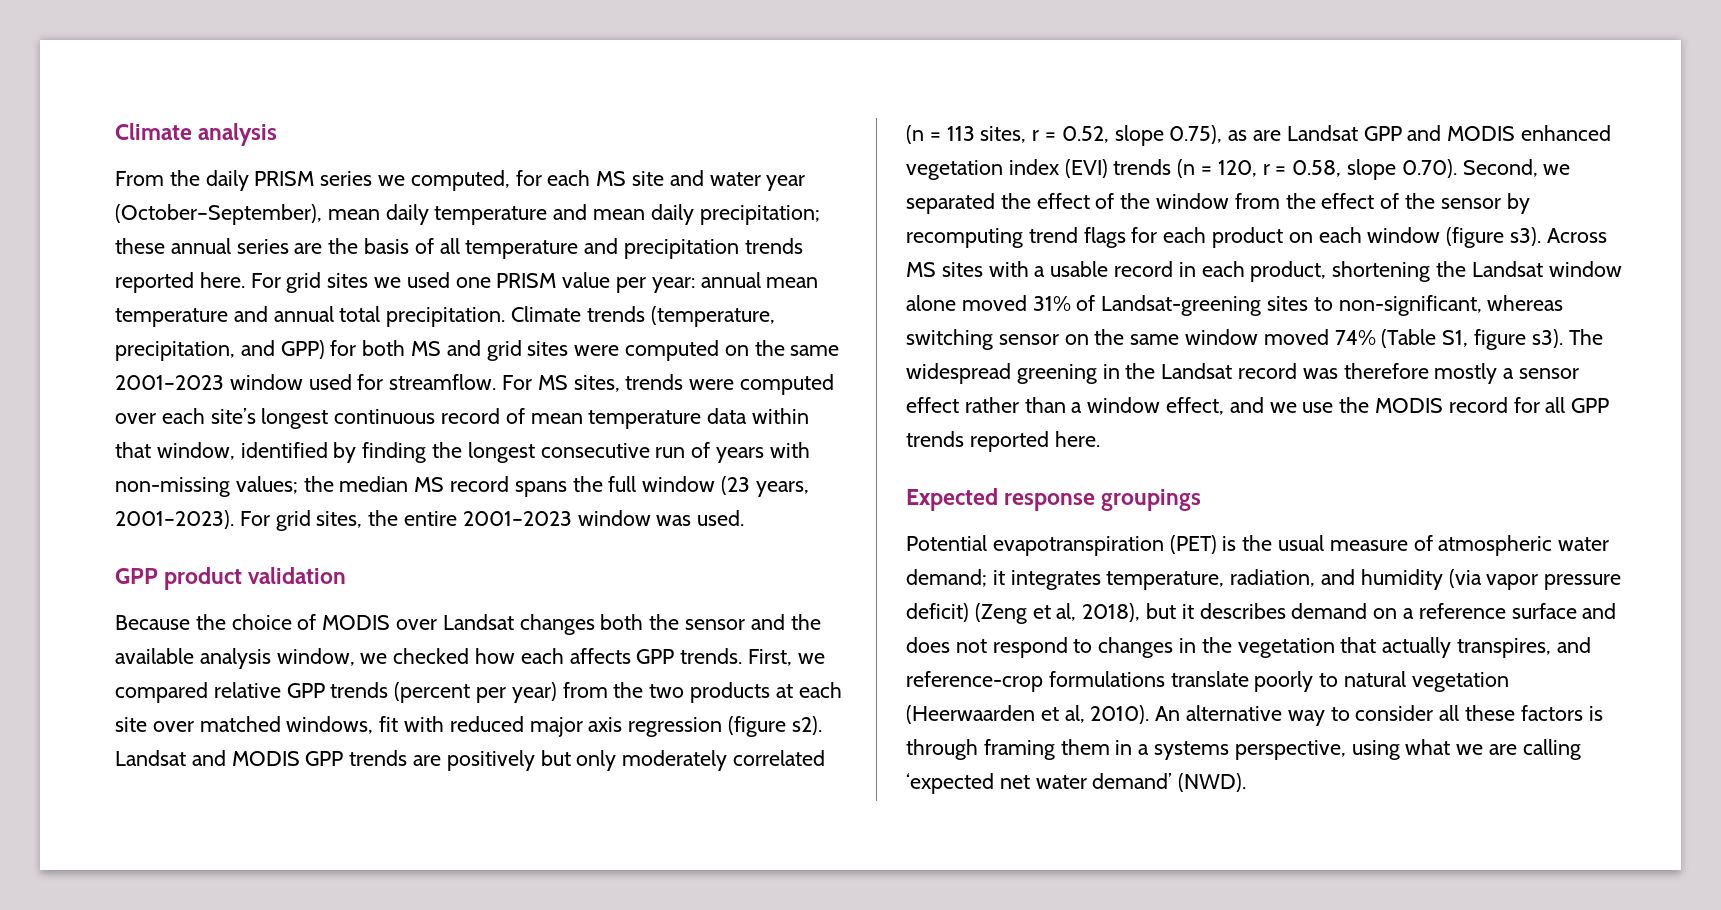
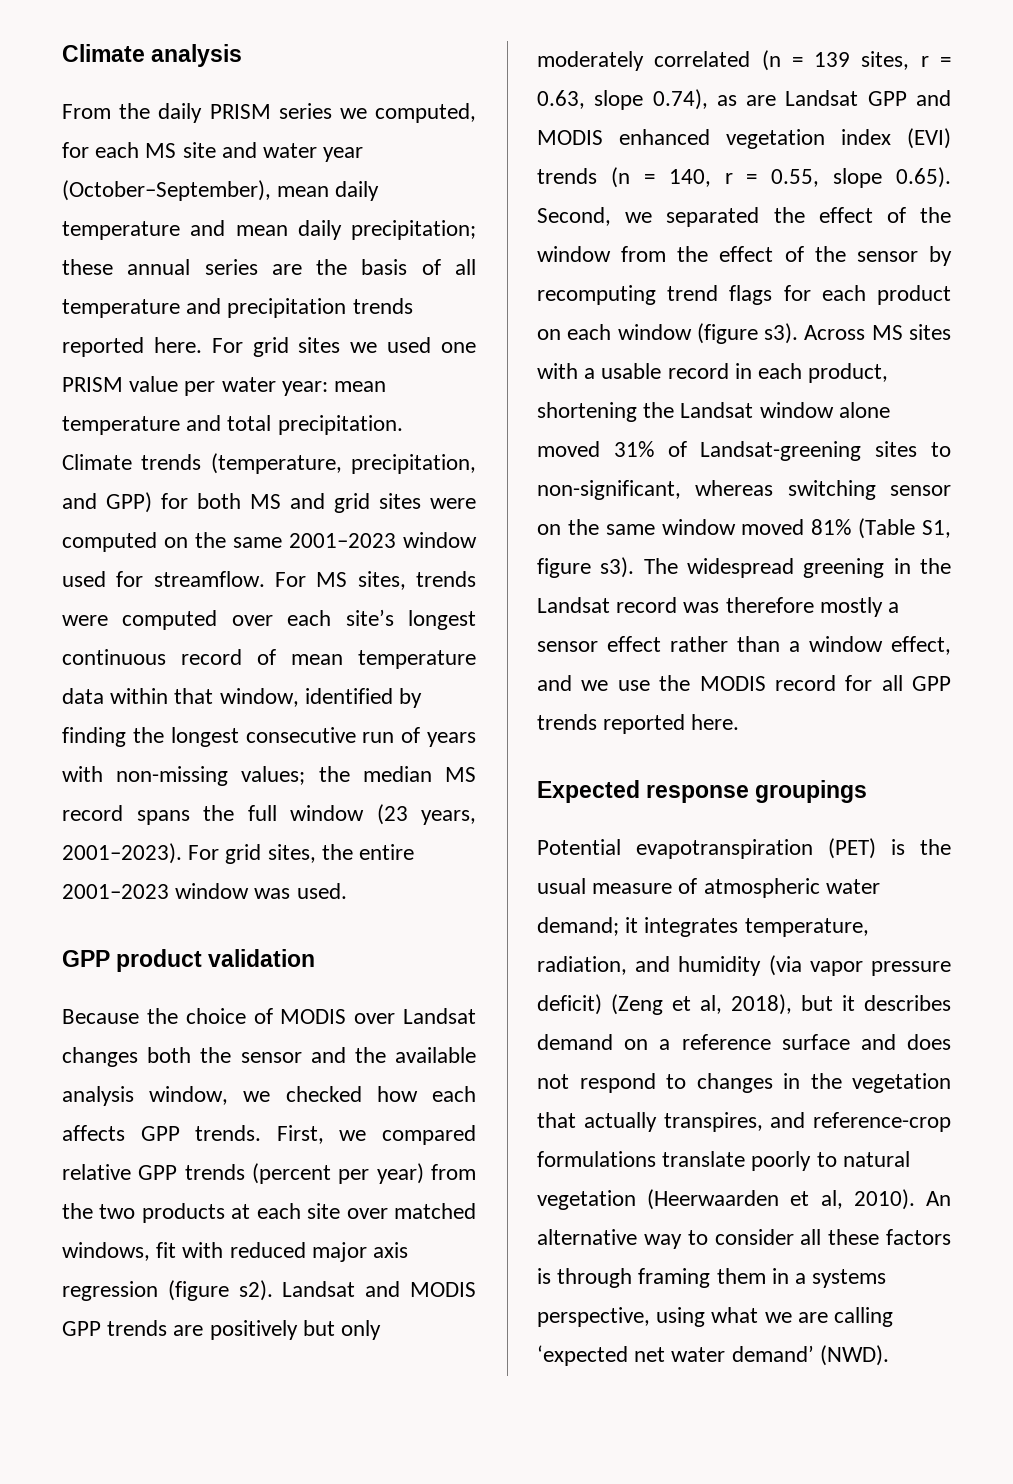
- For grid sites we used one PRISM value per year: annual mean temperature and annual total precipitation.
+ For grid sites we used one PRISM value per water year: mean temperature and total precipitation.
- Landsat and MODIS GPP trends are positively but only moderately correlated (n = 113 sites, r = 0.52, slope 0.75), as are Landsat GPP and MODIS enhanced vegetation index (EVI) trends (n = 120, r = 0.58, slope 0.70). Second, we separated the effect of the window from the effect of the sensor by recomputing trend flags for each product on each window (figure s3).
+ Landsat and MODIS GPP trends are positively but only moderately correlated (n = 139 sites, r = 0.63, slope 0.74), as are Landsat GPP and MODIS enhanced vegetation index (EVI) trends (n = 140, r = 0.55, slope 0.65). Second, we separated the effect of the window from the effect of the sensor by recomputing trend flags for each product on each window (figure s3).
- Across MS sites with a usable record in each product, shortening the Landsat window alone moved 31% of Landsat-greening sites to non-significant, whereas switching sensor on the same window moved 74% (Table S1, figure s3).
+ Across MS sites with a usable record in each product, shortening the Landsat window alone moved 31% of Landsat-greening sites to non-significant, whereas switching sensor on the same window moved 81% (Table S1, figure s3).

